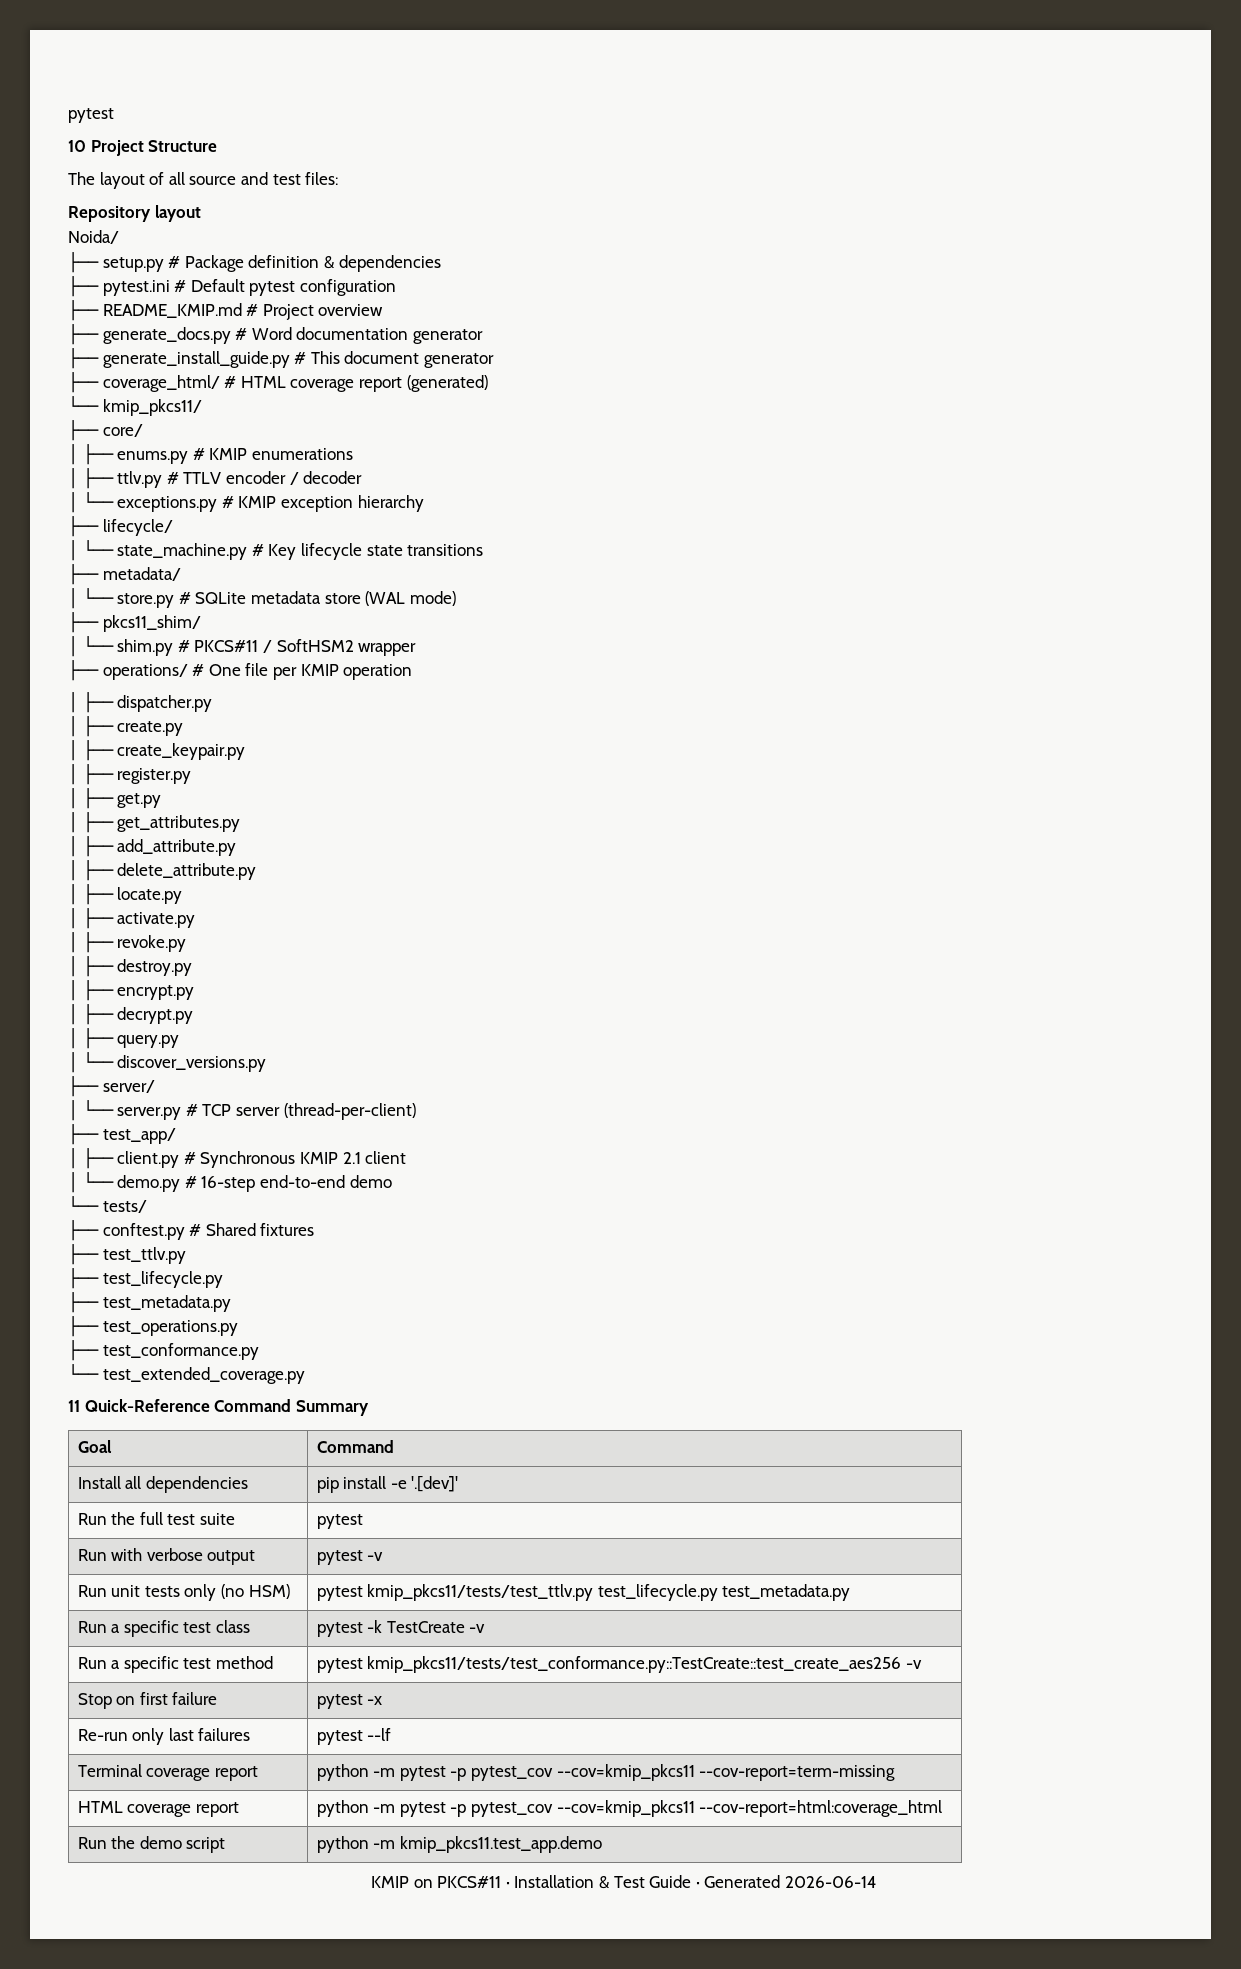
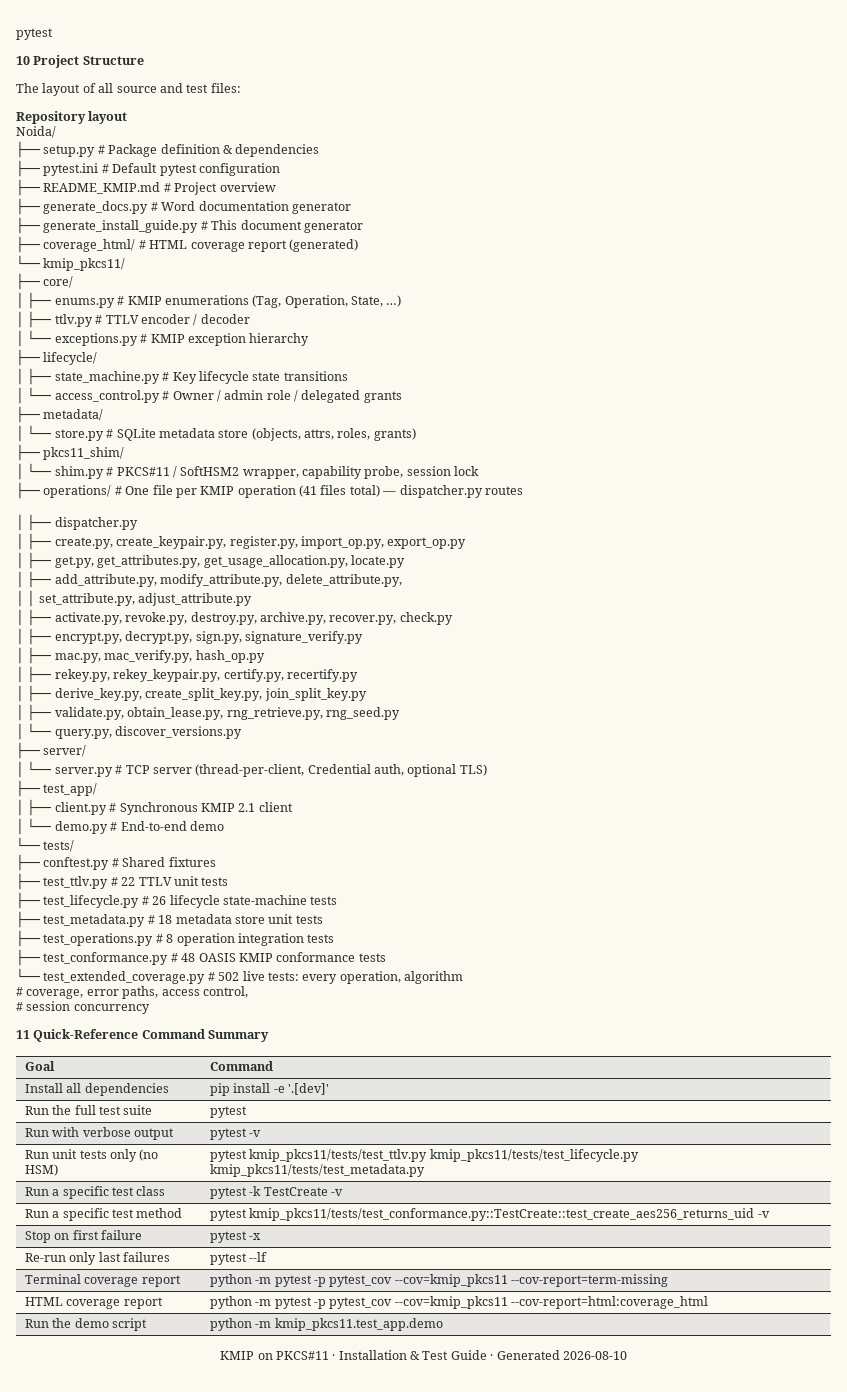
- │ ├── enums.py # KMIP enumerations
+ │ ├── enums.py # KMIP enumerations (Tag, Operation, State, …)
- │ └── state_machine.py # Key lifecycle state transitions
+ │ ├── state_machine.py # Key lifecycle state transitions
+ │ └── access_control.py # Owner / admin role / delegated grants
- │ └── store.py # SQLite metadata store (WAL mode)
+ │ └── store.py # SQLite metadata store (objects, attrs, roles, grants)
- │ └── shim.py # PKCS#11 / SoftHSM2 wrapper
+ │ └── shim.py # PKCS#11 / SoftHSM2 wrapper, capability probe, session lock
- ├── operations/ # One file per KMIP operation
+ ├── operations/ # One file per KMIP operation (41 files total) — dispatcher.py routes
- │ ├── create.py
- │ ├── create_keypair.py
- │ ├── register.py
- │ ├── get.py
- │ ├── get_attributes.py
- │ ├── add_attribute.py
- │ ├── delete_attribute.py
- │ ├── locate.py
- │ ├── activate.py
- │ ├── revoke.py
- │ ├── destroy.py
- │ ├── encrypt.py
- │ ├── decrypt.py
- │ ├── query.py
- │ └── discover_versions.py
+ │ ├── create.py, create_keypair.py, register.py, import_op.py, export_op.py
+ │ ├── get.py, get_attributes.py, get_usage_allocation.py, locate.py
+ │ ├── add_attribute.py, modify_attribute.py, delete_attribute.py,
+ │ │ set_attribute.py, adjust_attribute.py
+ │ ├── activate.py, revoke.py, destroy.py, archive.py, recover.py, check.py
+ │ ├── encrypt.py, decrypt.py, sign.py, signature_verify.py
+ │ ├── mac.py, mac_verify.py, hash_op.py
+ │ ├── rekey.py, rekey_keypair.py, certify.py, recertify.py
+ │ ├── derive_key.py, create_split_key.py, join_split_key.py
+ │ ├── validate.py, obtain_lease.py, rng_retrieve.py, rng_seed.py
+ │ └── query.py, discover_versions.py
- │ └── server.py # TCP server (thread-per-client)
+ │ └── server.py # TCP server (thread-per-client, Credential auth, optional TLS)
- │ └── demo.py # 16-step end-to-end demo
+ │ └── demo.py # End-to-end demo
- ├── test_ttlv.py
- ├── test_lifecycle.py
- ├── test_metadata.py
- ├── test_operations.py
- ├── test_conformance.py
- └── test_extended_coverage.py
+ ├── test_ttlv.py # 22 TTLV unit tests
+ ├── test_lifecycle.py # 26 lifecycle state-machine tests
+ ├── test_metadata.py # 18 metadata store unit tests
+ ├── test_operations.py # 8 operation integration tests
+ ├── test_conformance.py # 48 OASIS KMIP conformance tests
+ └── test_extended_coverage.py # 502 live tests: every operation, algorithm
+ # coverage, error paths, access control,
+ # session concurrency
- Run unit tests only (no HSM) | pytest kmip_pkcs11/tests/test_ttlv.py test_lifecycle.py test_metadata.py
+ Run unit tests only (no HSM) | pytest kmip_pkcs11/tests/test_ttlv.py kmip_pkcs11/tests/test_lifecycle.py kmip_pkcs11/tests/test_metadata.py
- Run a specific test method | pytest kmip_pkcs11/tests/test_conformance.py::TestCreate::test_create_aes256 -v
+ Run a specific test method | pytest kmip_pkcs11/tests/test_conformance.py::TestCreate::test_create_aes256_returns_uid -v
- KMIP on PKCS#11 · Installation & Test Guide · Generated 2026-06-14
+ KMIP on PKCS#11 · Installation & Test Guide · Generated 2026-08-10

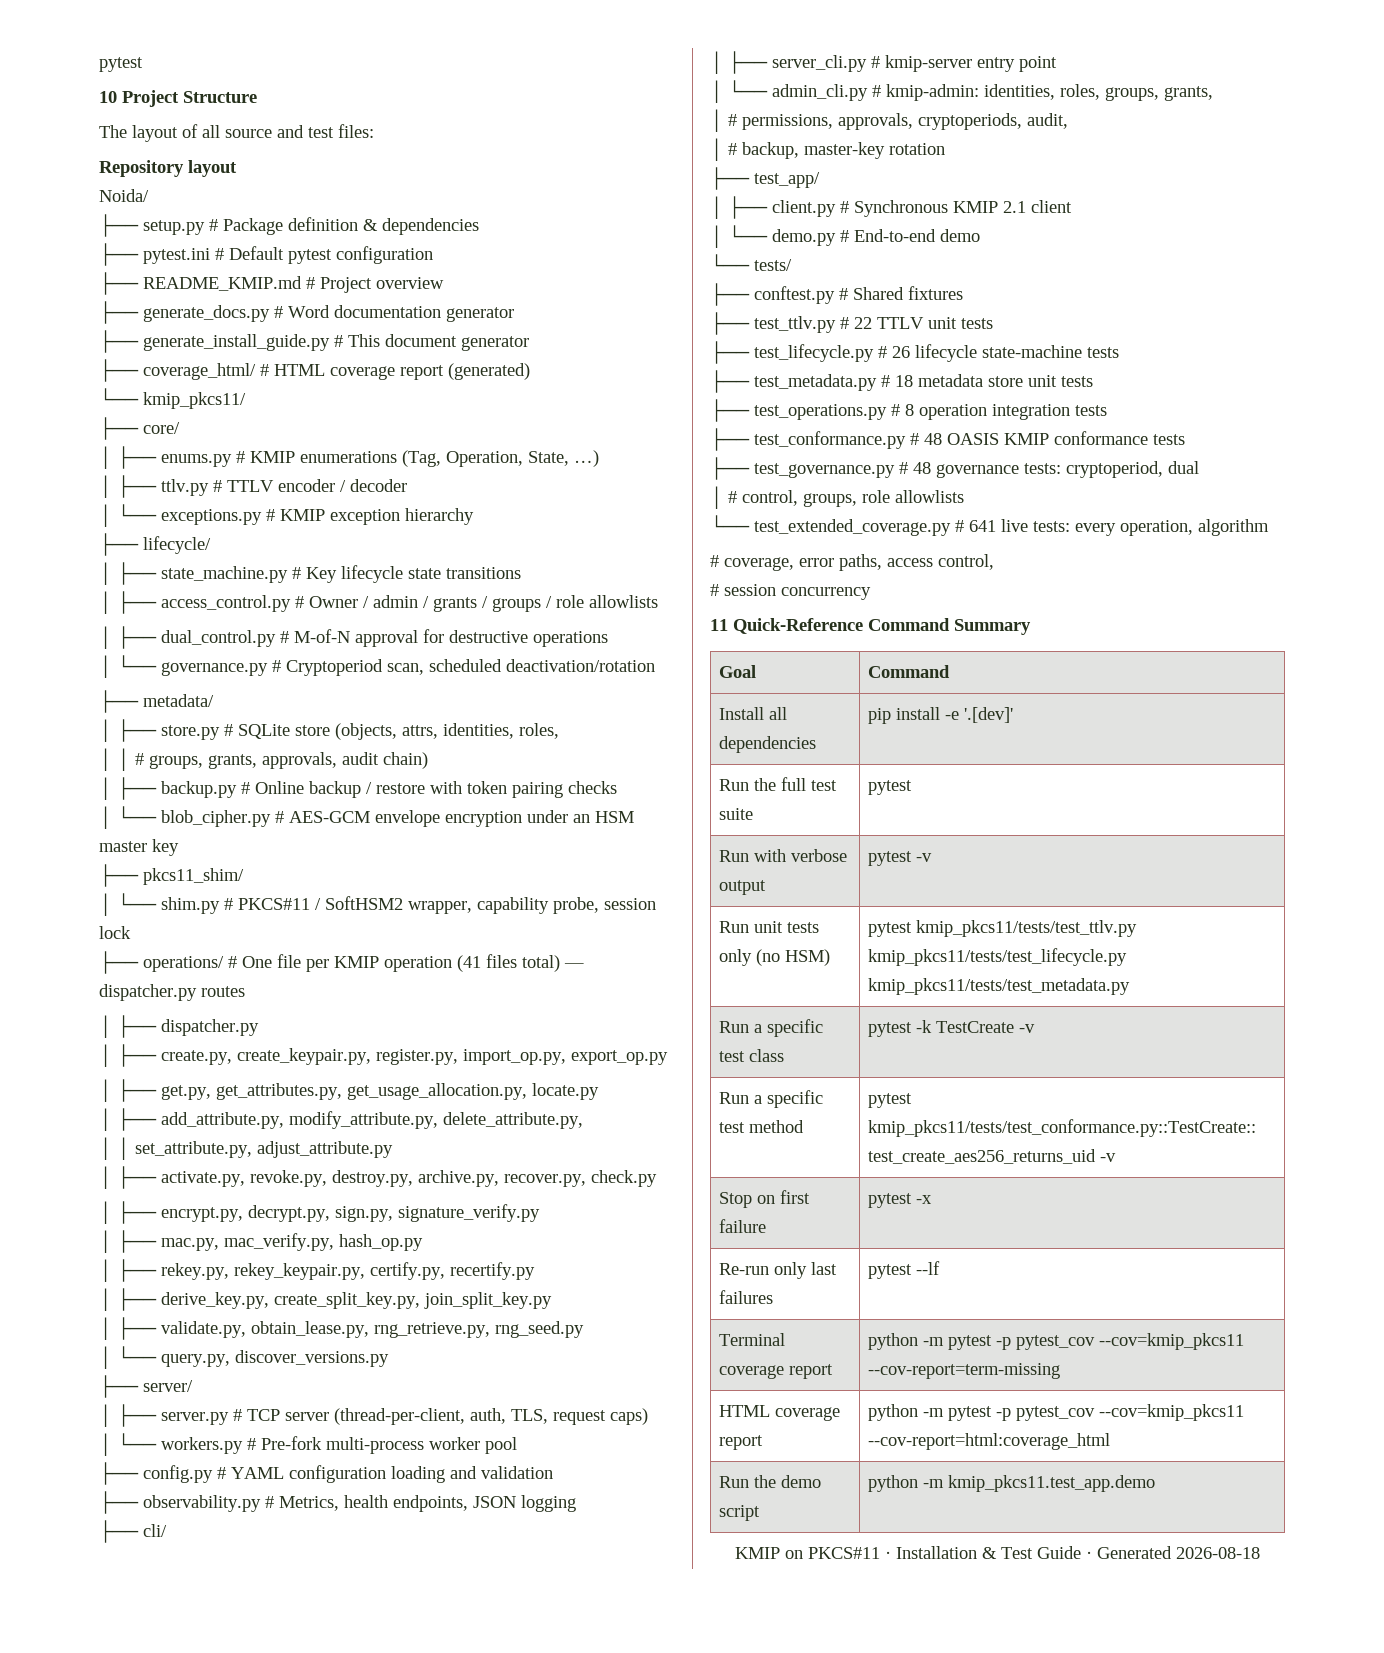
- │ └── access_control.py # Owner / admin role / delegated grants
+ │ ├── access_control.py # Owner / admin / grants / groups / role allowlists
+ │ ├── dual_control.py # M-of-N approval for destructive operations
+ │ └── governance.py # Cryptoperiod scan, scheduled deactivation/rotation
- │ └── store.py # SQLite metadata store (objects, attrs, roles, grants)
+ │ ├── store.py # SQLite store (objects, attrs, identities, roles,
+ │ │ # groups, grants, approvals, audit chain)
+ │ ├── backup.py # Online backup / restore with token pairing checks
+ │ └── blob_cipher.py # AES-GCM envelope encryption under an HSM master key
- │ └── server.py # TCP server (thread-per-client, Credential auth, optional TLS)
+ │ ├── server.py # TCP server (thread-per-client, auth, TLS, request caps)
+ │ └── workers.py # Pre-fork multi-process worker pool
+ ├── config.py # YAML configuration loading and validation
+ ├── observability.py # Metrics, health endpoints, JSON logging
+ ├── cli/
+ │ ├── server_cli.py # kmip-server entry point
+ │ └── admin_cli.py # kmip-admin: identities, roles, groups, grants,
+ │ # permissions, approvals, cryptoperiods, audit,
+ │ # backup, master-key rotation
+ ├── test_governance.py # 48 governance tests: cryptoperiod, dual
+ │ # control, groups, role allowlists
- └── test_extended_coverage.py # 502 live tests: every operation, algorithm
+ └── test_extended_coverage.py # 641 live tests: every operation, algorithm
- KMIP on PKCS#11 · Installation & Test Guide · Generated 2026-08-10
+ KMIP on PKCS#11 · Installation & Test Guide · Generated 2026-08-18

